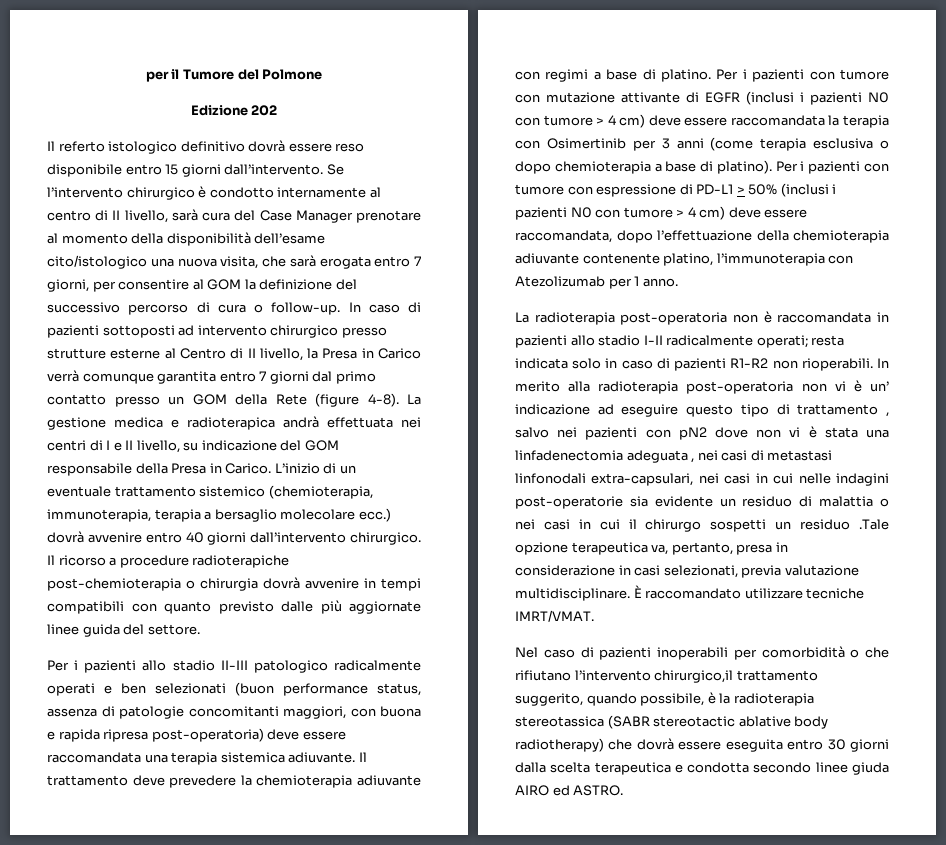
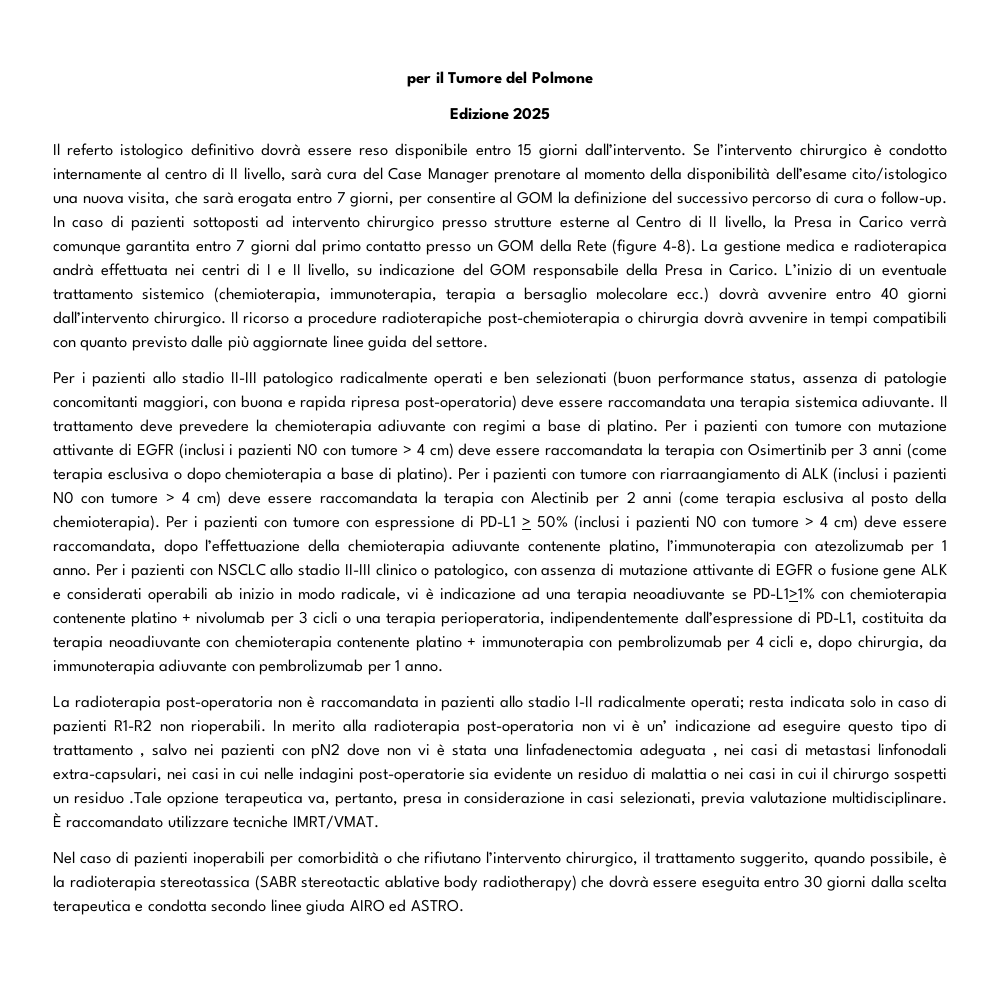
- Edizione 202
+ Edizione 2025
- Per i pazienti con tumore con espressione di PD-L1 > 50% (inclusi i pazienti N0 con tumore > 4 cm) deve essere raccomandata, dopo l’effettuazione della chemioterapia adiuvante contenente platino, l’immunoterapia con Atezolizumab per 1 anno.
+ Per i pazienti con tumore con riarraangiamento di ALK (inclusi i pazienti N0 con tumore > 4 cm) deve essere raccomandata la terapia con Alectinib per 2 anni (come terapia esclusiva al posto della chemioterapia). Per i pazienti con tumore con espressione di PD-L1 > 50% (inclusi i pazienti N0 con tumore > 4 cm) deve essere raccomandata, dopo l’effettuazione della chemioterapia adiuvante contenente platino, l’immunoterapia con atezolizumab per 1 anno. Per i pazienti con NSCLC allo stadio II-III clinico o patologico, con assenza di mutazione attivante di EGFR o fusione gene ALK e considerati operabili ab inizio in modo radicale, vi è indicazione ad una terapia neoadiuvante se PD-L1>1% con chemioterapia contenente platino + nivolumab per 3 cicli o una terapia perioperatoria, indipendentemente dall’espressione di PD-L1, costituita da terapia neoadiuvante con chemioterapia contenente platino + immunoterapia con pembrolizumab per 4 cicli e, dopo chirurgia, da immunoterapia adiuvante con pembrolizumab per 1 anno.
- Nel caso di pazienti inoperabili per comorbidità o che rifiutano l’intervento chirurgico,il trattamento suggerito, quando possibile, è la radioterapia stereotassica (SABR stereotactic ablative body radiotherapy) che dovrà essere eseguita entro 30 giorni dalla scelta terapeutica e condotta secondo linee giuda AIRO ed ASTRO.
+ Nel caso di pazienti inoperabili per comorbidità o che rifiutano l’intervento chirurgico, il trattamento suggerito, quando possibile, è la radioterapia stereotassica (SABR stereotactic ablative body radiotherapy) che dovrà essere eseguita entro 30 giorni dalla scelta terapeutica e condotta secondo linee giuda AIRO ed ASTRO.

